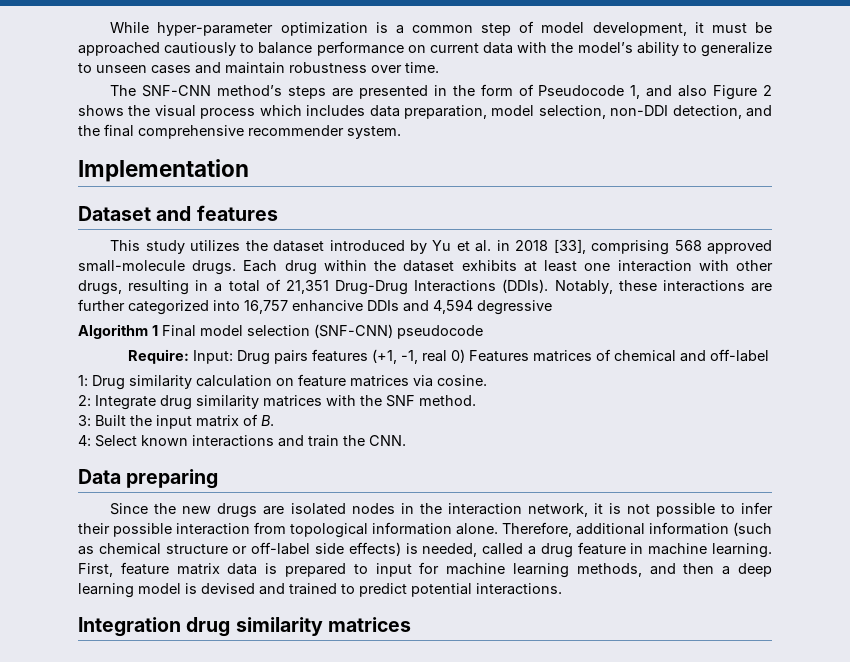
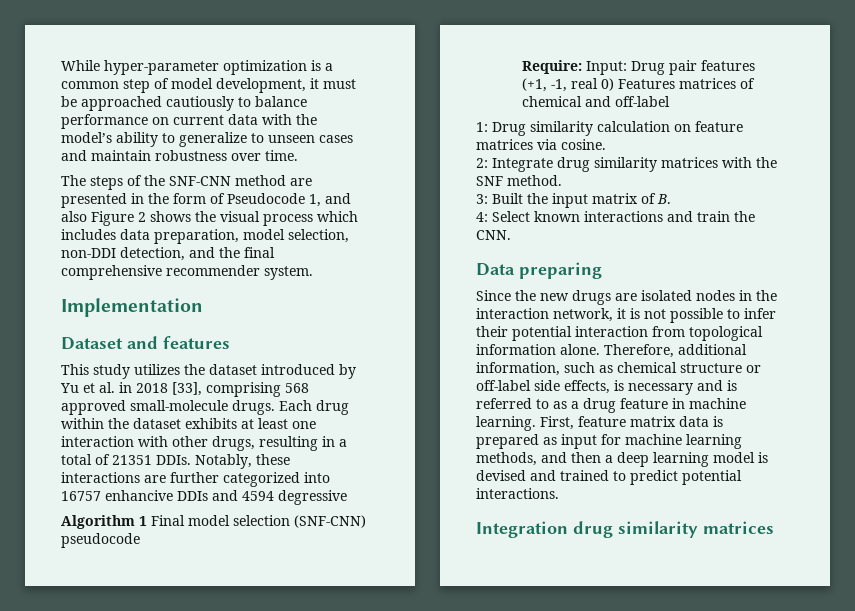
- The SNF-CNN method’s steps are presented in the form of Pseudocode 1, and also Figure 2 shows the visual process which includes data preparation, model selection, non-DDI detection, and the final comprehensive recommender system.
+ The steps of the SNF-CNN method are presented in the form of Pseudocode 1, and also Figure 2 shows the visual process which includes data preparation, model selection, non-DDI detection, and the final comprehensive recommender system.
- Each drug within the dataset exhibits at least one interaction with other drugs, resulting in a total of 21,351 Drug-Drug Interactions (DDIs).
+ Each drug within the dataset exhibits at least one interaction with other drugs, resulting in a total of 21351 DDIs.
- Notably, these interactions are further categorized into 16,757 enhancive DDIs and 4,594 degressive
+ Notably, these interactions are further categorized into 16757 enhancive DDIs and 4594 degressive
- Require: Input: Drug pairs features (+1, -1, real 0) Features matrices of chemical and off-label
+ Require: Input: Drug pair features (+1, -1, real 0) Features matrices of chemical and off-label
- Since the new drugs are isolated nodes in the interaction network, it is not possible to infer their possible interaction from topological information alone.
+ Since the new drugs are isolated nodes in the interaction network, it is not possible to infer their potential interaction from topological information alone.
- Therefore, additional information (such as chemical structure or off-label side effects) is needed, called a drug feature in machine learning.
+ Therefore, additional information, such as chemical structure or off-label side effects, is necessary and is referred to as a drug feature in machine learning.
- First, feature matrix data is prepared to input for machine learning methods, and then a deep learning model is devised and trained to predict potential interactions.
+ First, feature matrix data is prepared as input for machine learning methods, and then a deep learning model is devised and trained to predict potential interactions.

